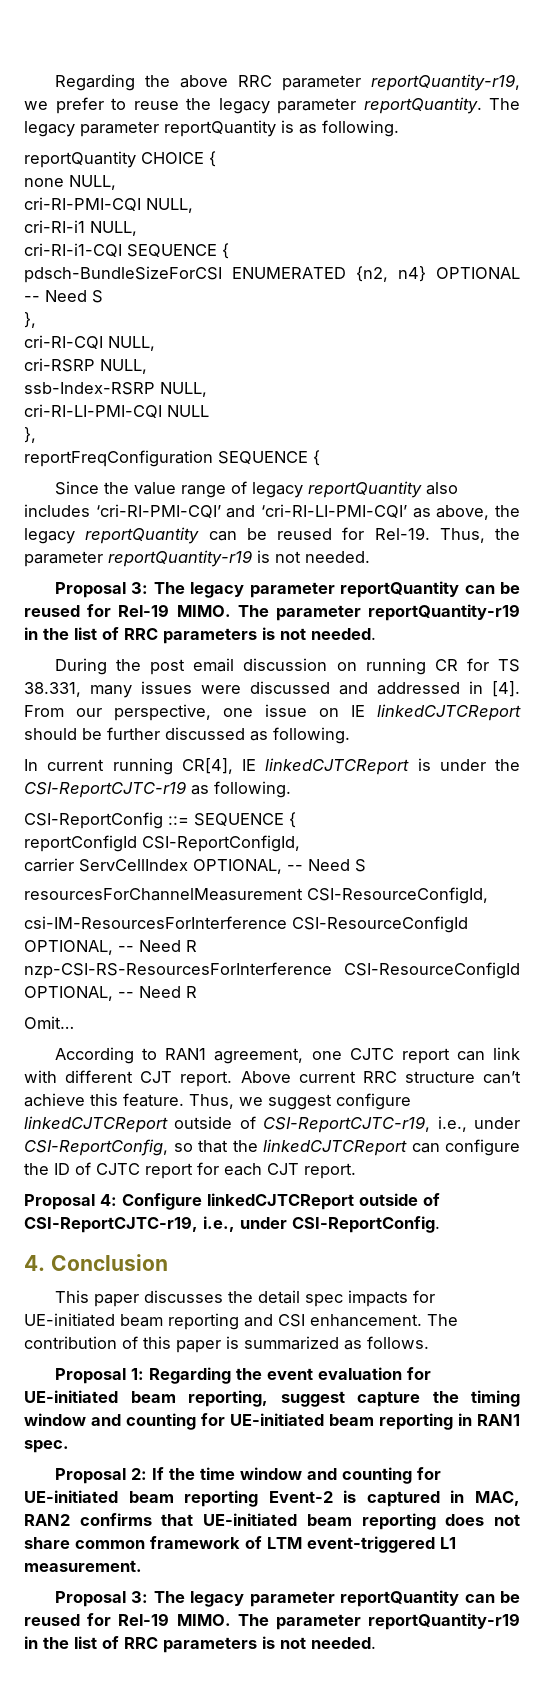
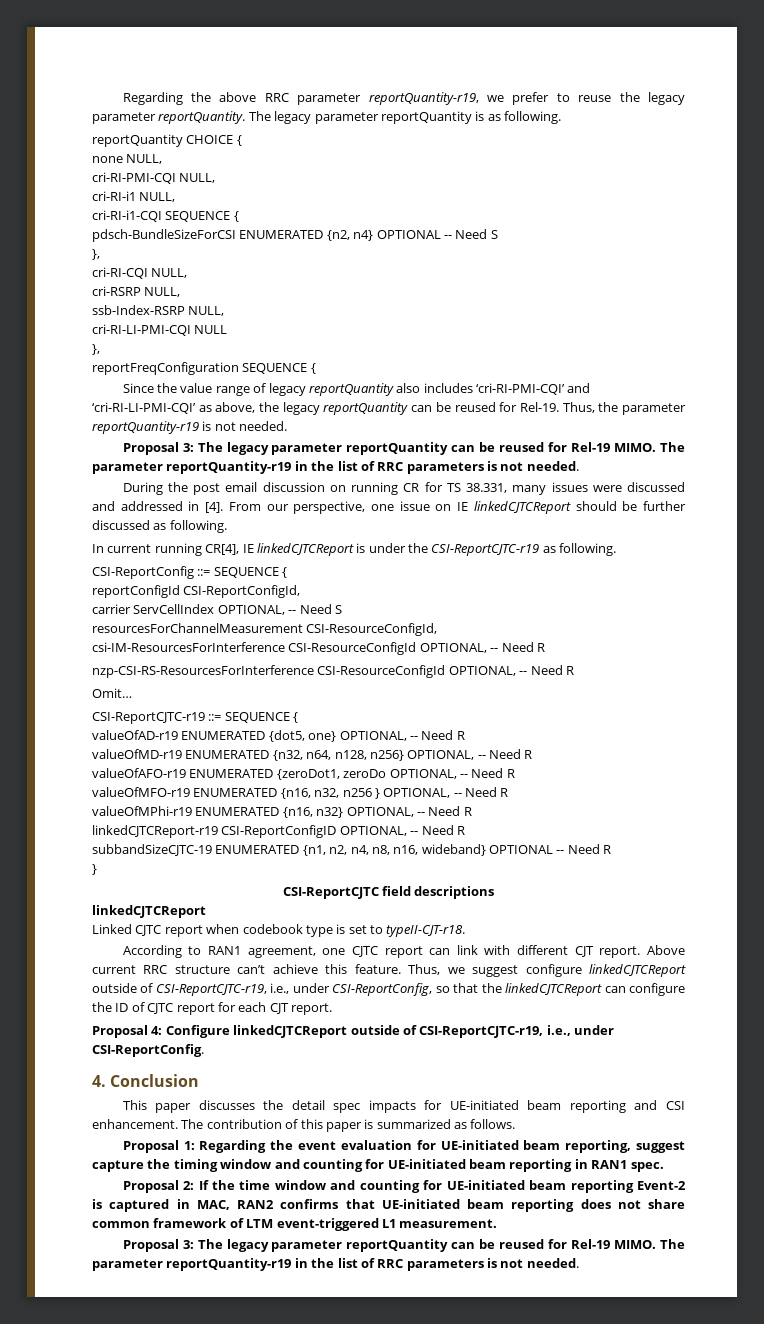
+ CSI-ReportCJTC-r19 ::= SEQUENCE {
+ valueOfAD-r19 ENUMERATED {dot5, one} OPTIONAL, -- Need R
+ valueOfMD-r19 ENUMERATED {n32, n64, n128, n256} OPTIONAL, -- Need R
+ valueOfAFO-r19 ENUMERATED {zeroDot1, zeroDo OPTIONAL, -- Need R
+ valueOfMFO-r19 ENUMERATED {n16, n32, n256 } OPTIONAL, -- Need R
+ valueOfMPhi-r19 ENUMERATED {n16, n32} OPTIONAL, -- Need R
+ linkedCJTCReport-r19 CSI-ReportConfigID OPTIONAL, -- Need R
+ subbandSizeCJTC-19 ENUMERATED {n1, n2, n4, n8, n16, wideband} OPTIONAL -- Need R
+ }
+ CSI-ReportCJTC field descriptions
+ linkedCJTCReport
+ Linked CJTC report when codebook type is set to typeII-CJT-r18.

